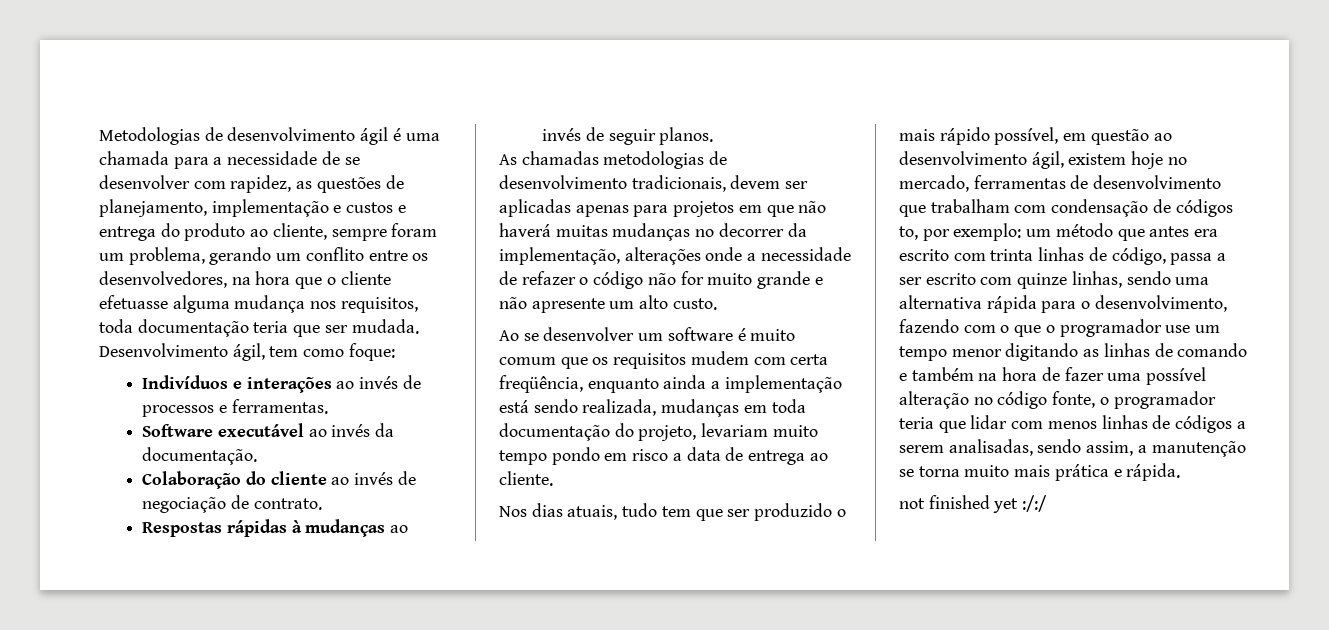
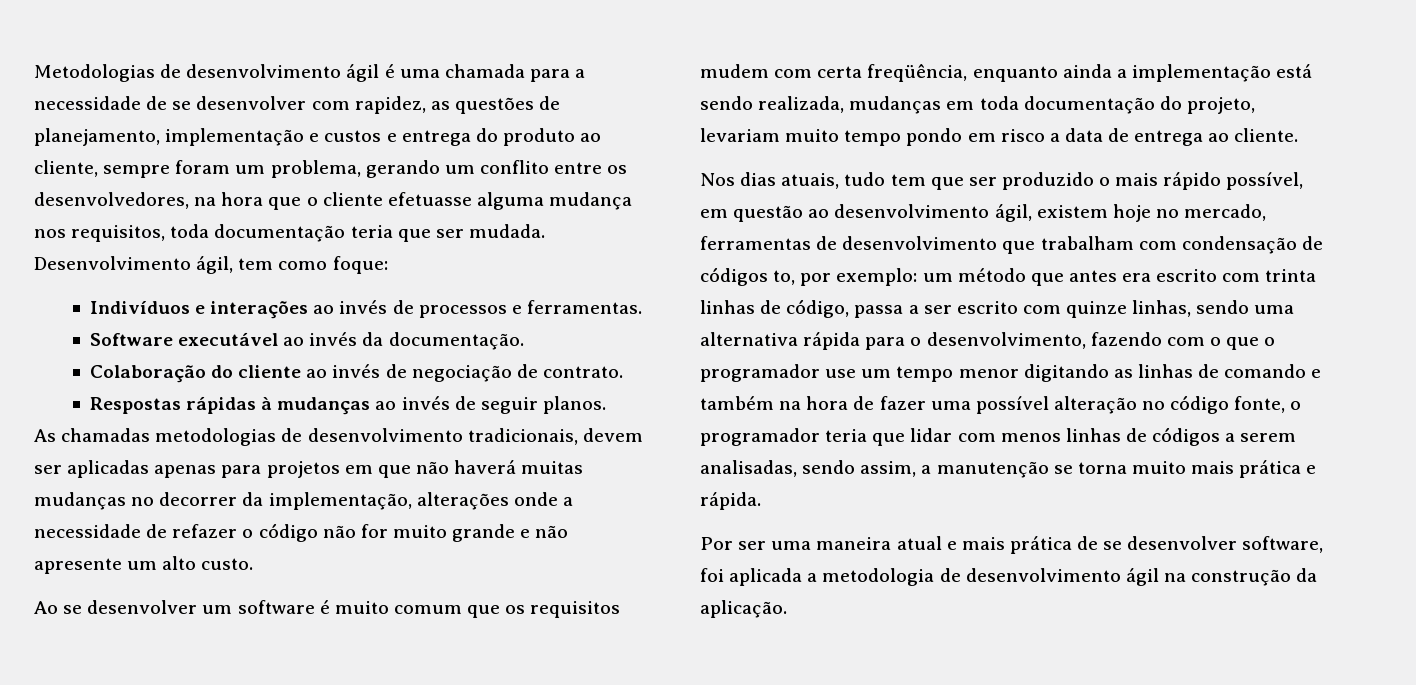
- not finished yet :/:/
+ Por ser uma maneira atual e mais prática de se desenvolver software, foi aplicada a metodologia de desenvolvimento ágil na construção da aplicação.

